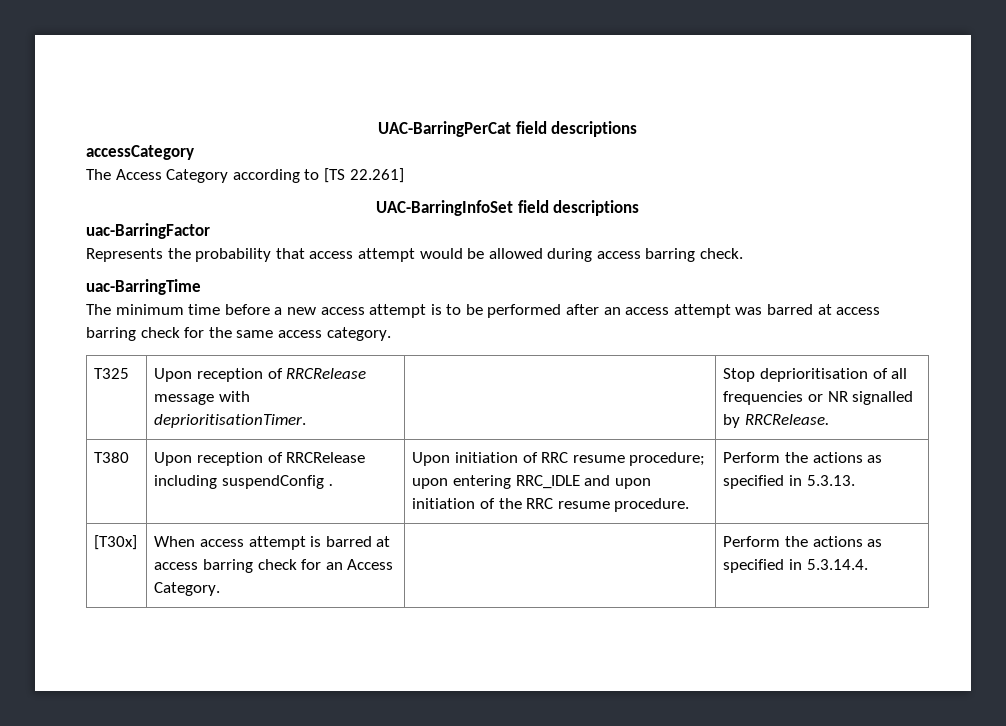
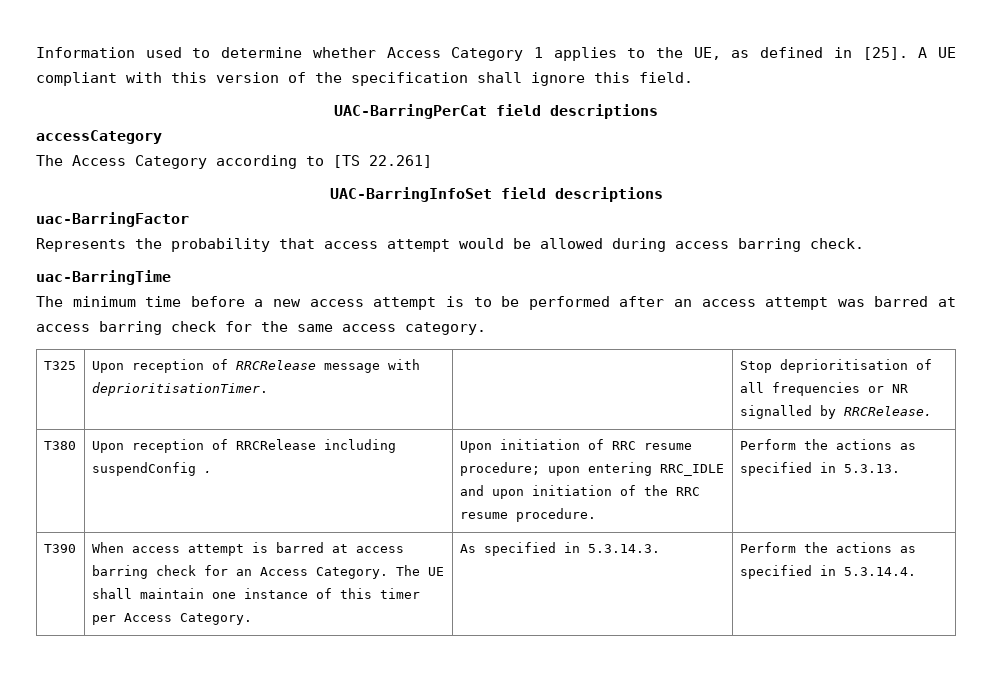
+ Information used to determine whether Access Category 1 applies to the UE, as defined in [25]. A UE compliant with this version of the specification shall ignore this field.
- [T30x] | When access attempt is barred at access barring check for an Access Category. | | Perform the actions as specified in 5.3.14.4.
+ T390 | When access attempt is barred at access barring check for an Access Category. The UE shall maintain one instance of this timer per Access Category. | As specified in 5.3.14.3. | Perform the actions as specified in 5.3.14.4.

